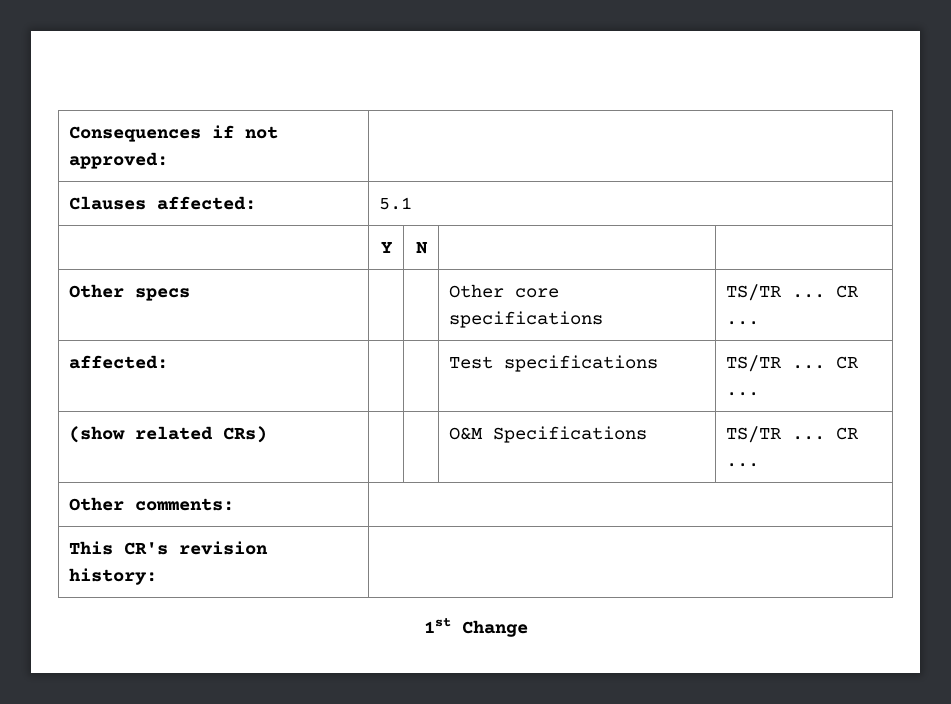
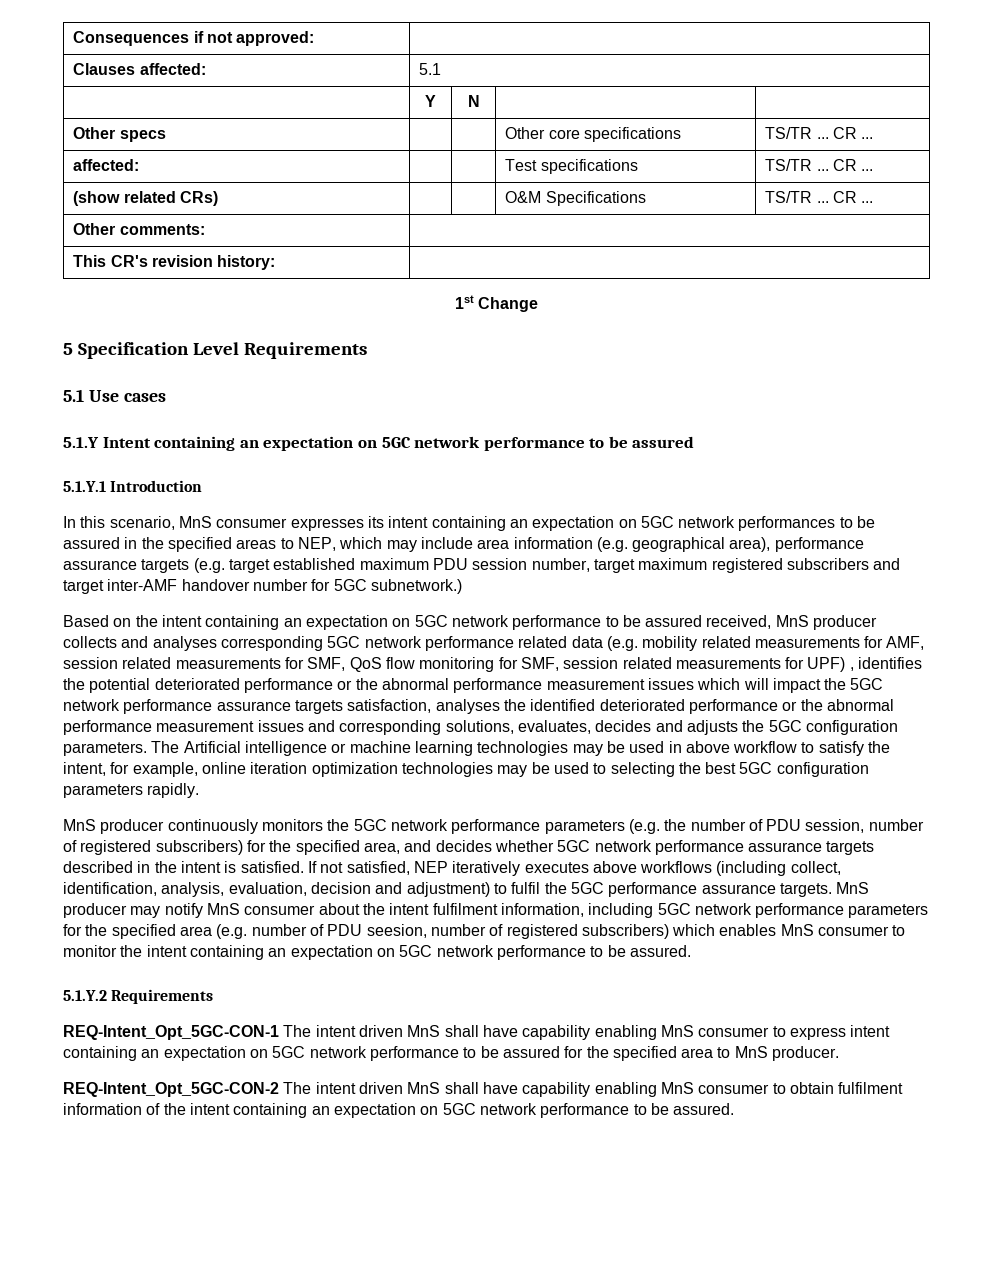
+ 5 Specification Level Requirements
+ 5.1 Use cases
+ 5.1.Y Intent containing an expectation on 5GC network performance to be assured
+ 5.1.Y.1 Introduction
+ In this scenario, MnS consumer expresses its intent containing an expectation on 5GC network performances to be assured in the specified areas to NEP, which may include area information (e.g. geographical area), performance assurance targets (e.g. target established maximum PDU session number, target maximum registered subscribers and target inter-AMF handover number for 5GC subnetwork.)
+ Based on the intent containing an expectation on 5GC network performance to be assured received, MnS producer collects and analyses corresponding 5GC network performance related data (e.g. mobility related measurements for AMF, session related measurements for SMF, QoS flow monitoring for SMF, session related measurements for UPF) , identifies the potential deteriorated performance or the abnormal performance measurement issues which will impact the 5GC network performance assurance targets satisfaction, analyses the identified deteriorated performance or the abnormal performance measurement issues and corresponding solutions, evaluates, decides and adjusts the 5GC configuration parameters. The Artificial intelligence or machine learning technologies may be used in above workflow to satisfy the intent, for example, online iteration optimization technologies may be used to selecting the best 5GC configuration parameters rapidly.
+ MnS producer continuously monitors the 5GC network performance parameters (e.g. the number of PDU session, number of registered subscribers) for the specified area, and decides whether 5GC network performance assurance targets described in the intent is satisfied. If not satisfied, NEP iteratively executes above workflows (including collect, identification, analysis, evaluation, decision and adjustment) to fulfil the 5GC performance assurance targets. MnS producer may notify MnS consumer about the intent fulfilment information, including 5GC network performance parameters for the specified area (e.g. number of PDU seesion, number of registered subscribers) which enables MnS consumer to monitor the intent containing an expectation on 5GC network performance to be assured.
+ 5.1.Y.2 Requirements
+ REQ-Intent_Opt_5GC-CON-1 The intent driven MnS shall have capability enabling MnS consumer to express intent containing an expectation on 5GC network performance to be assured for the specified area to MnS producer.
+ REQ-Intent_Opt_5GC-CON-2 The intent driven MnS shall have capability enabling MnS consumer to obtain fulfilment information of the intent containing an expectation on 5GC network performance to be assured.

